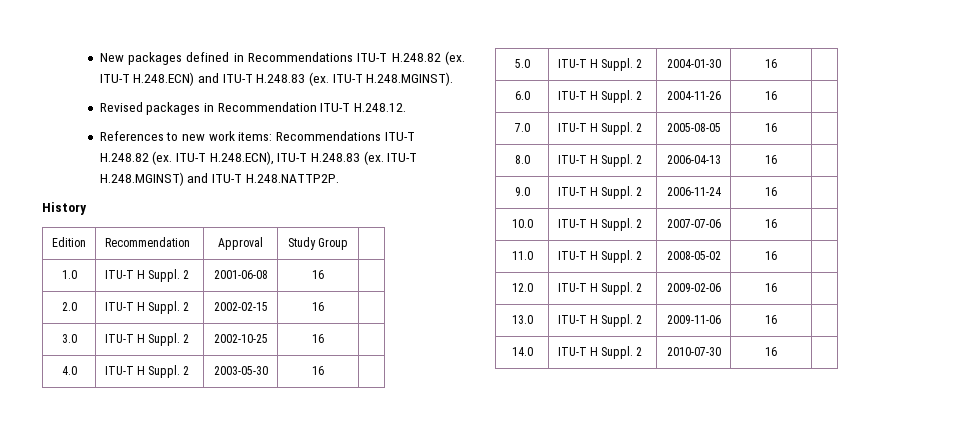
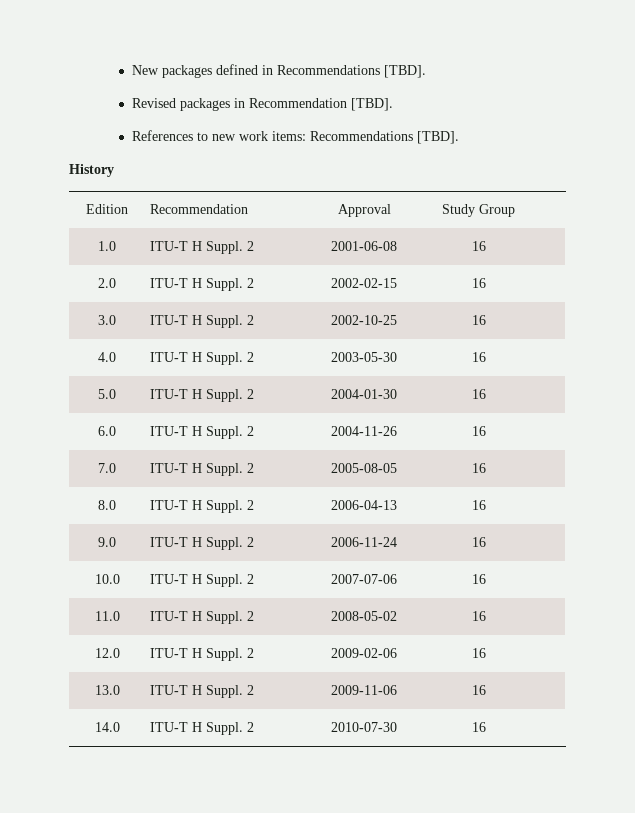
- New packages defined in Recommendations ITU-T H.248.82 (ex. ITU-T H.248.ECN) and ITU-T H.248.83 (ex. ITU-T H.248.MGINST).
+ New packages defined in Recommendations [TBD].
- Revised packages in Recommendation ITU-T H.248.12.
+ Revised packages in Recommendation [TBD].
- References to new work items: Recommendations ITU-T H.248.82 (ex. ITU-T H.248.ECN), ITU-T H.248.83 (ex. ITU-T H.248.MGINST) and ITU-T H.248.NATTP2P.
+ References to new work items: Recommendations [TBD].

